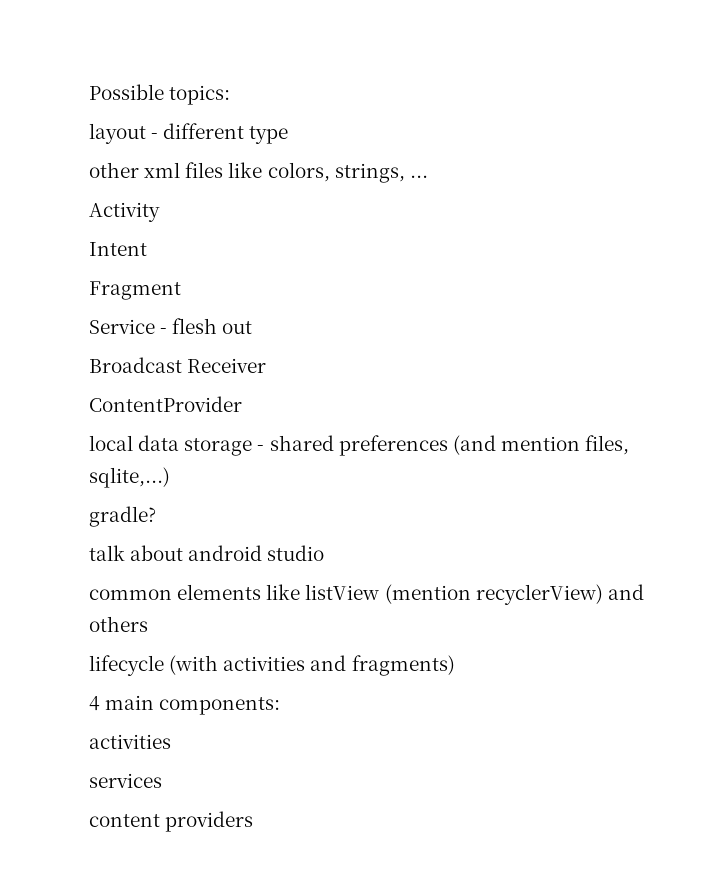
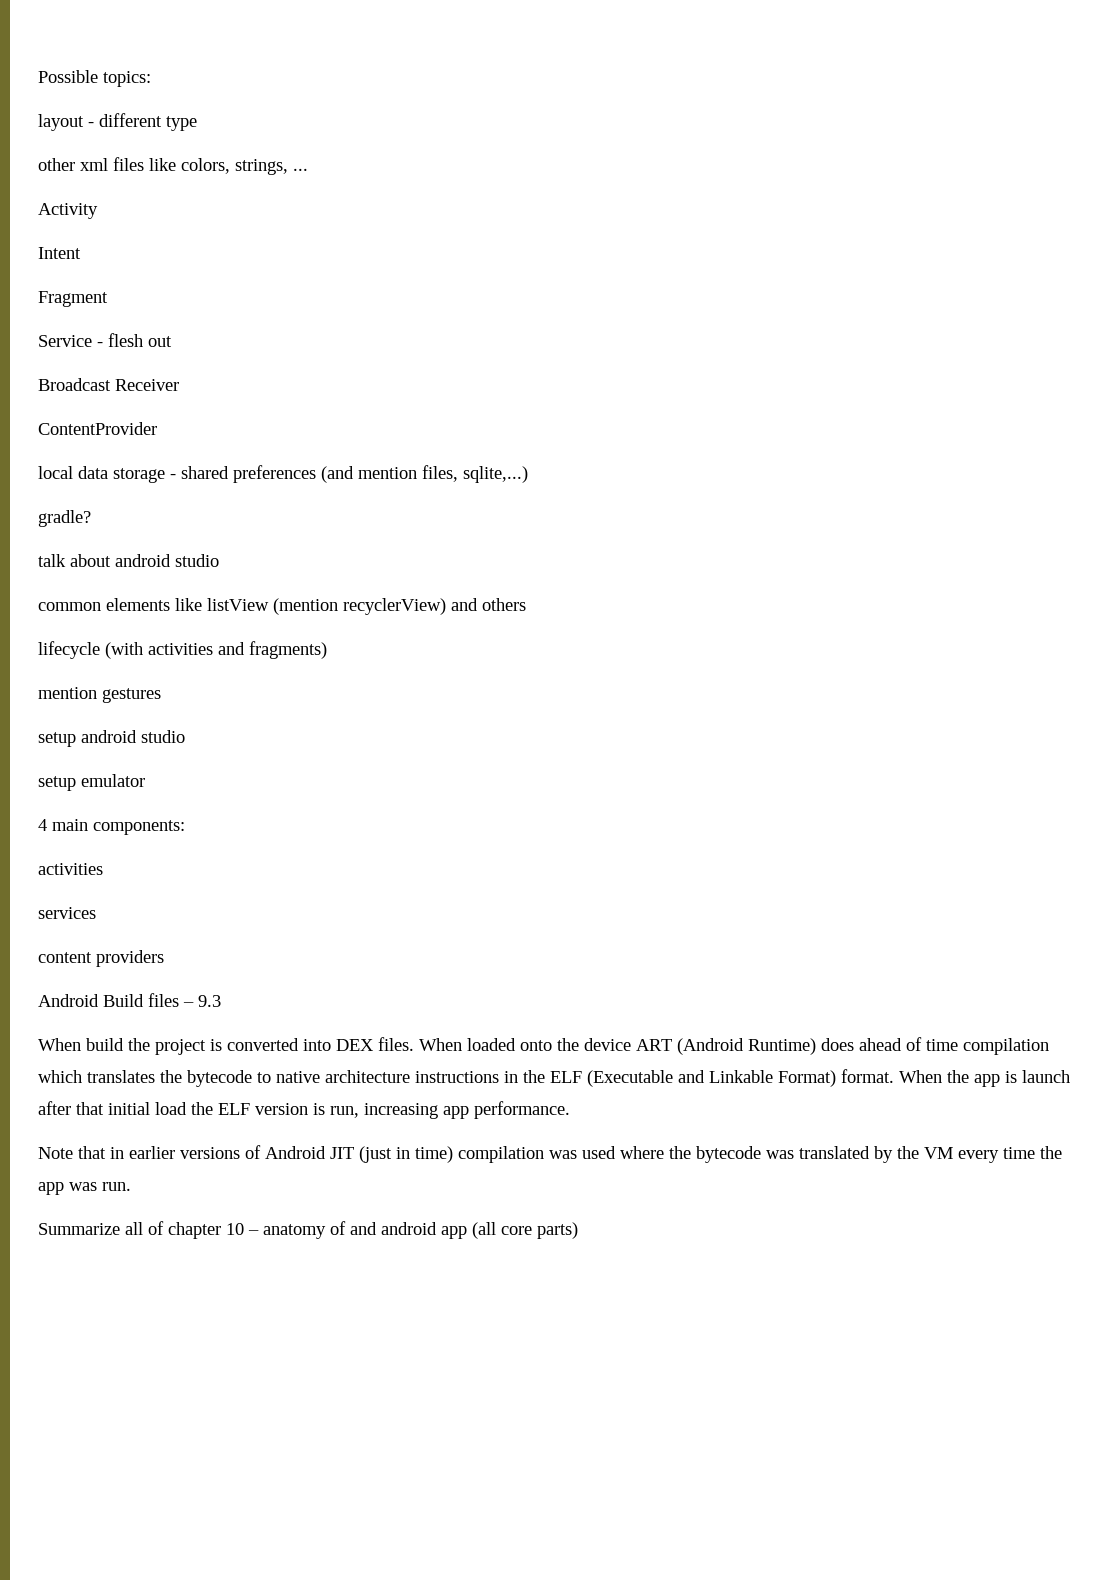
+ mention gestures
+ setup android studio
+ setup emulator
+ Android Build files – 9.3
+ When build the project is converted into DEX files. When loaded onto the device ART (Android Runtime) does ahead of time compilation which translates the bytecode to native architecture instructions in the ELF (Executable and Linkable Format) format. When the app is launch after that initial load the ELF version is run, increasing app performance.
+ Note that in earlier versions of Android JIT (just in time) compilation was used where the bytecode was translated by the VM every time the app was run.
+ Summarize all of chapter 10 – anatomy of and android app (all core parts)

